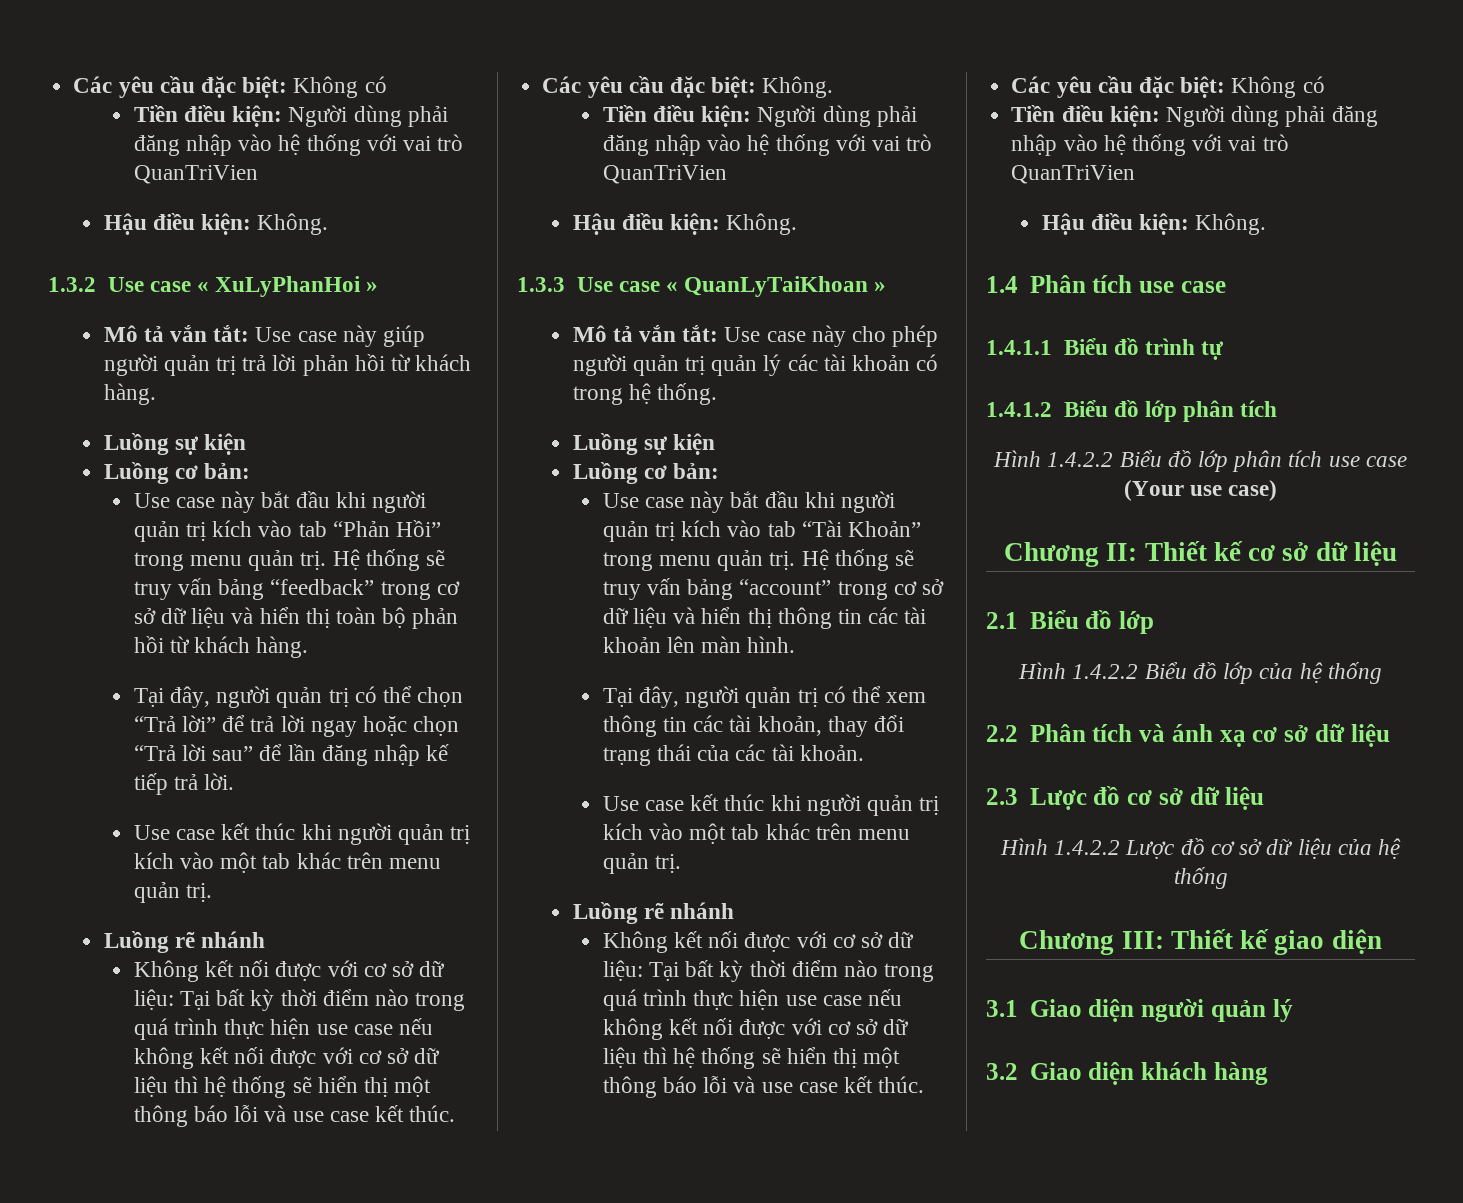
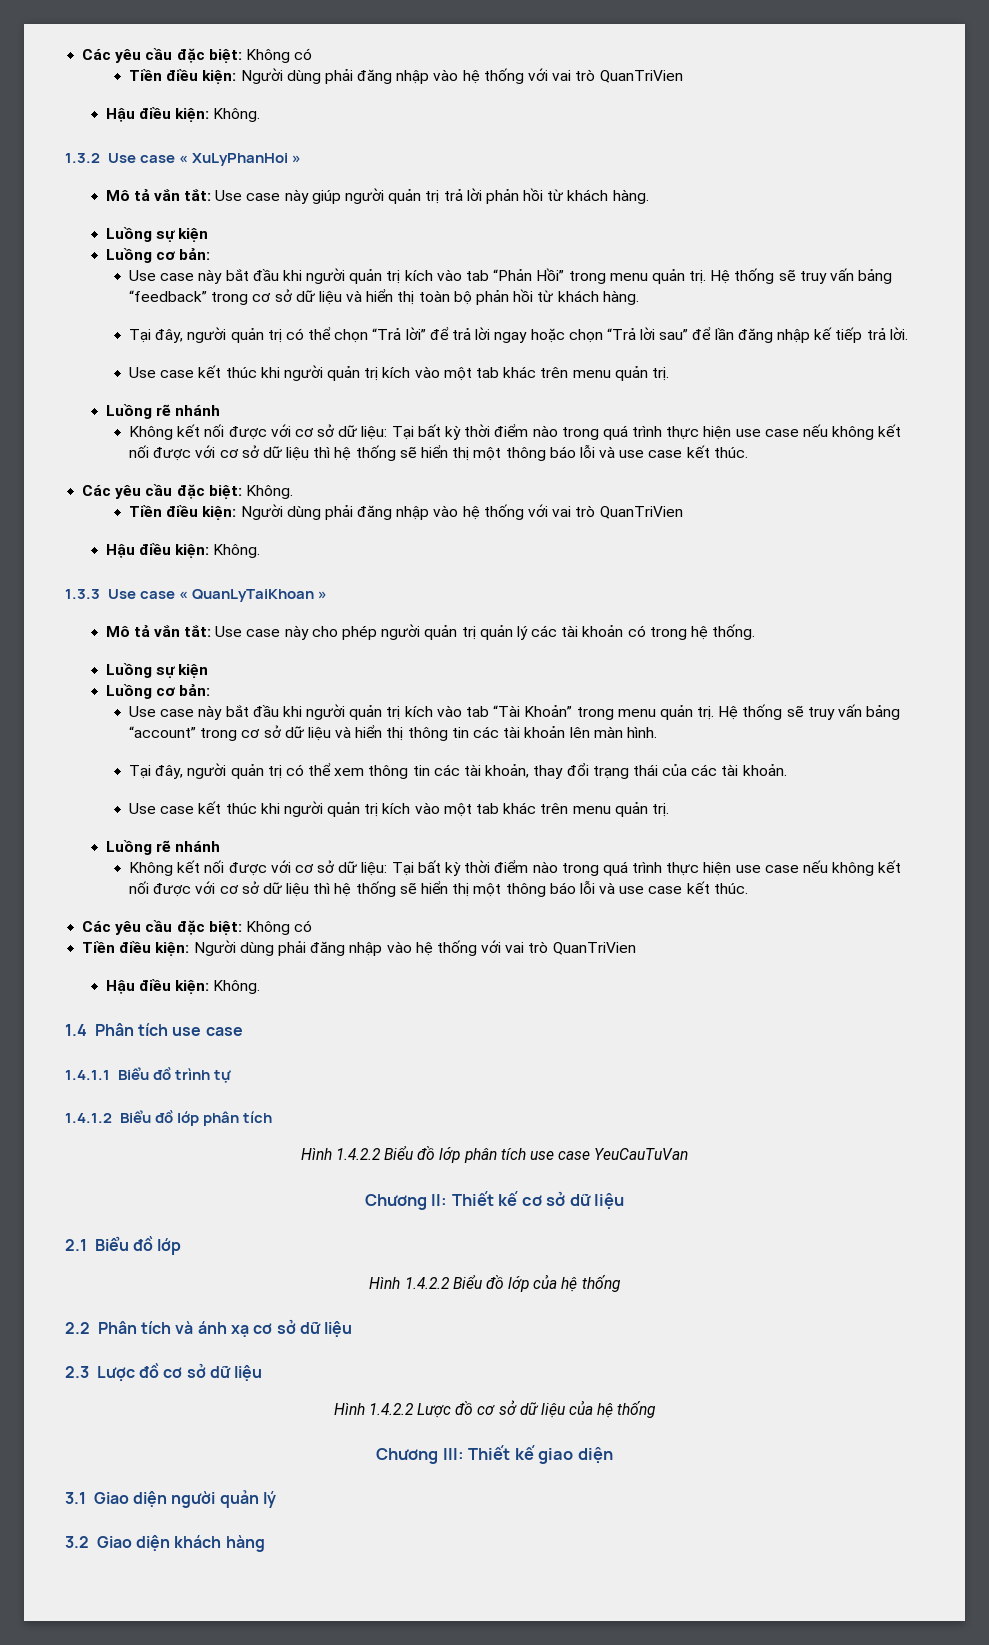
- Hình 1.4.2.2 Biểu đồ lớp phân tích use case (Your use case)
+ Hình 1.4.2.2 Biểu đồ lớp phân tích use case YeuCauTuVan

